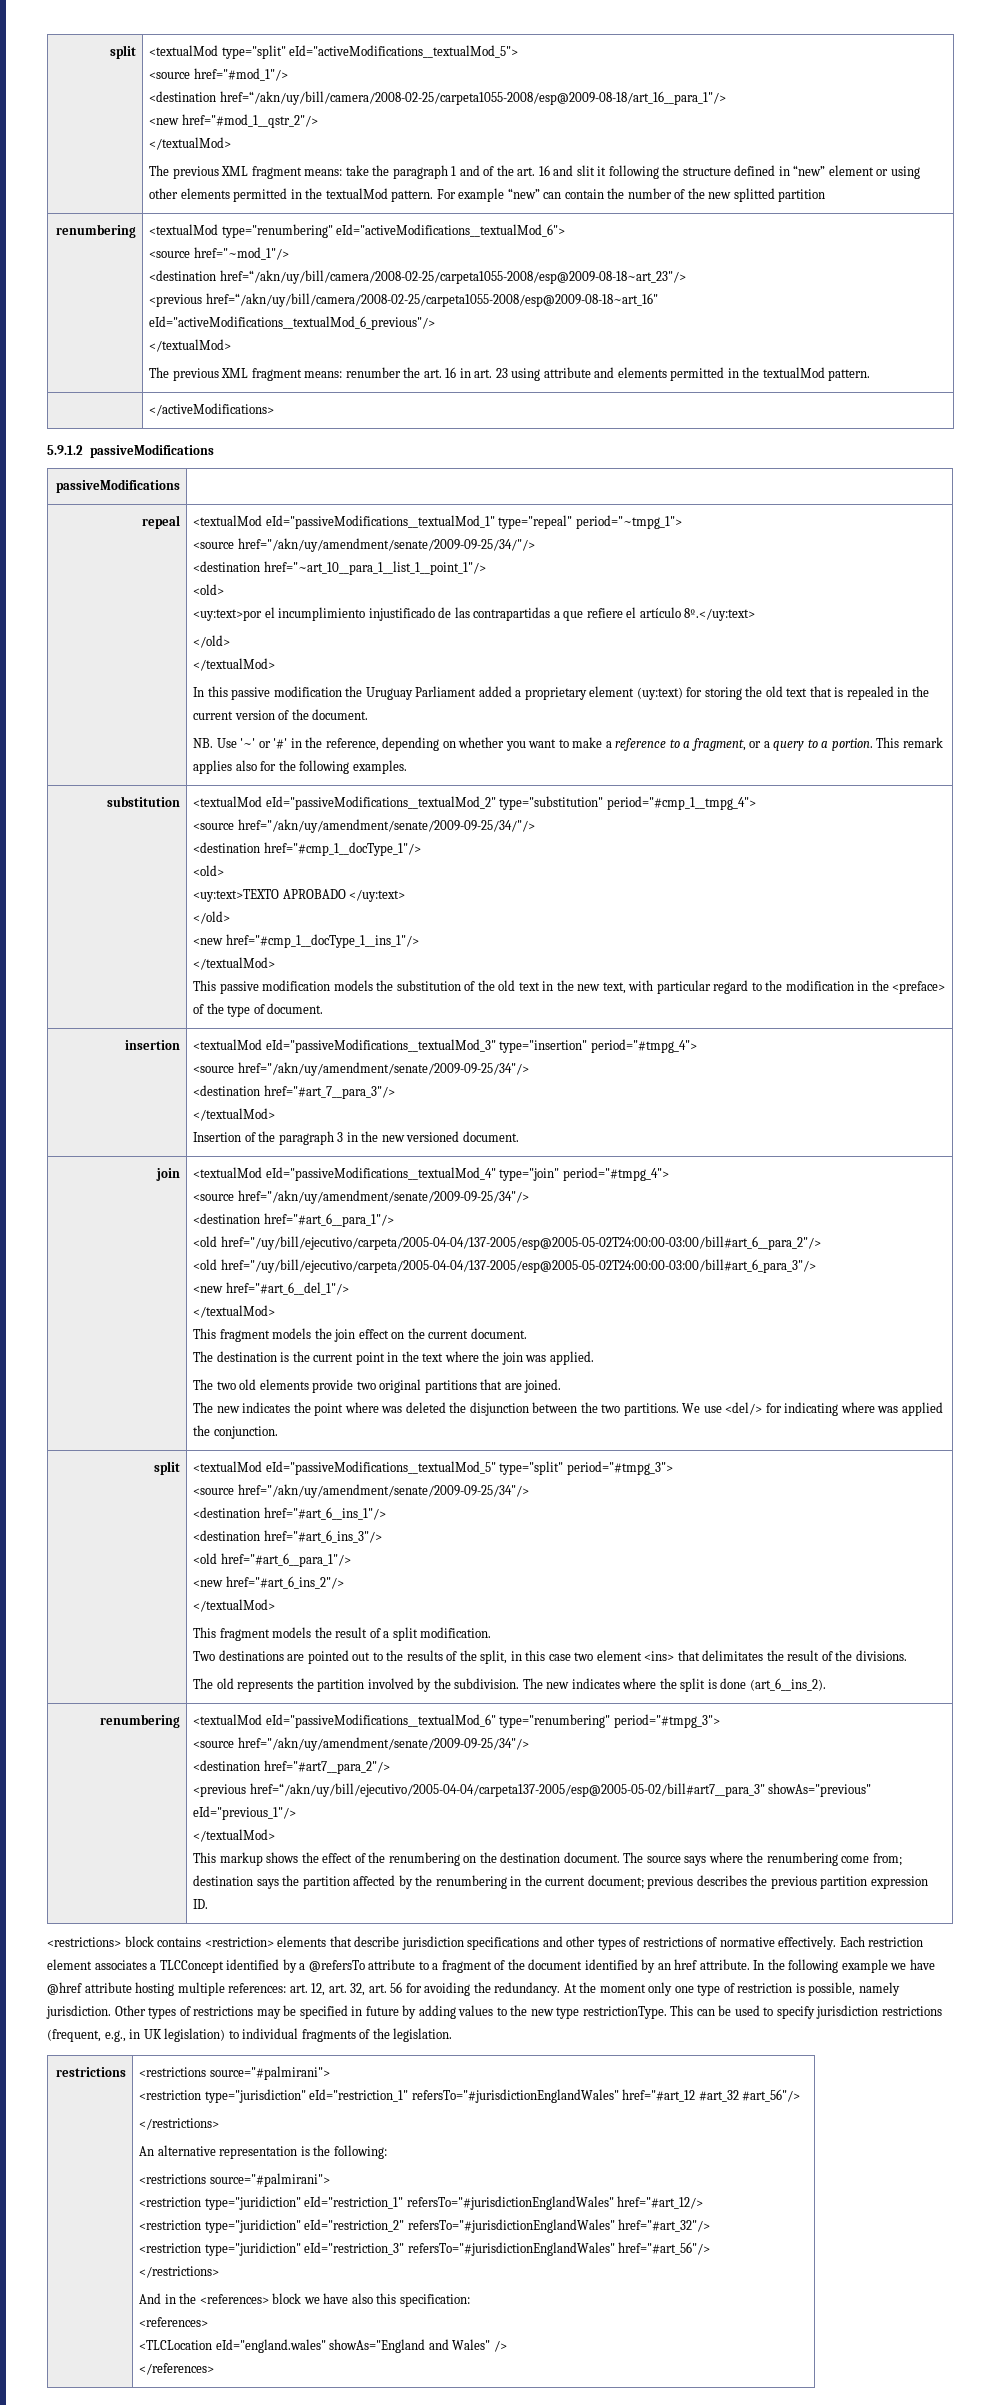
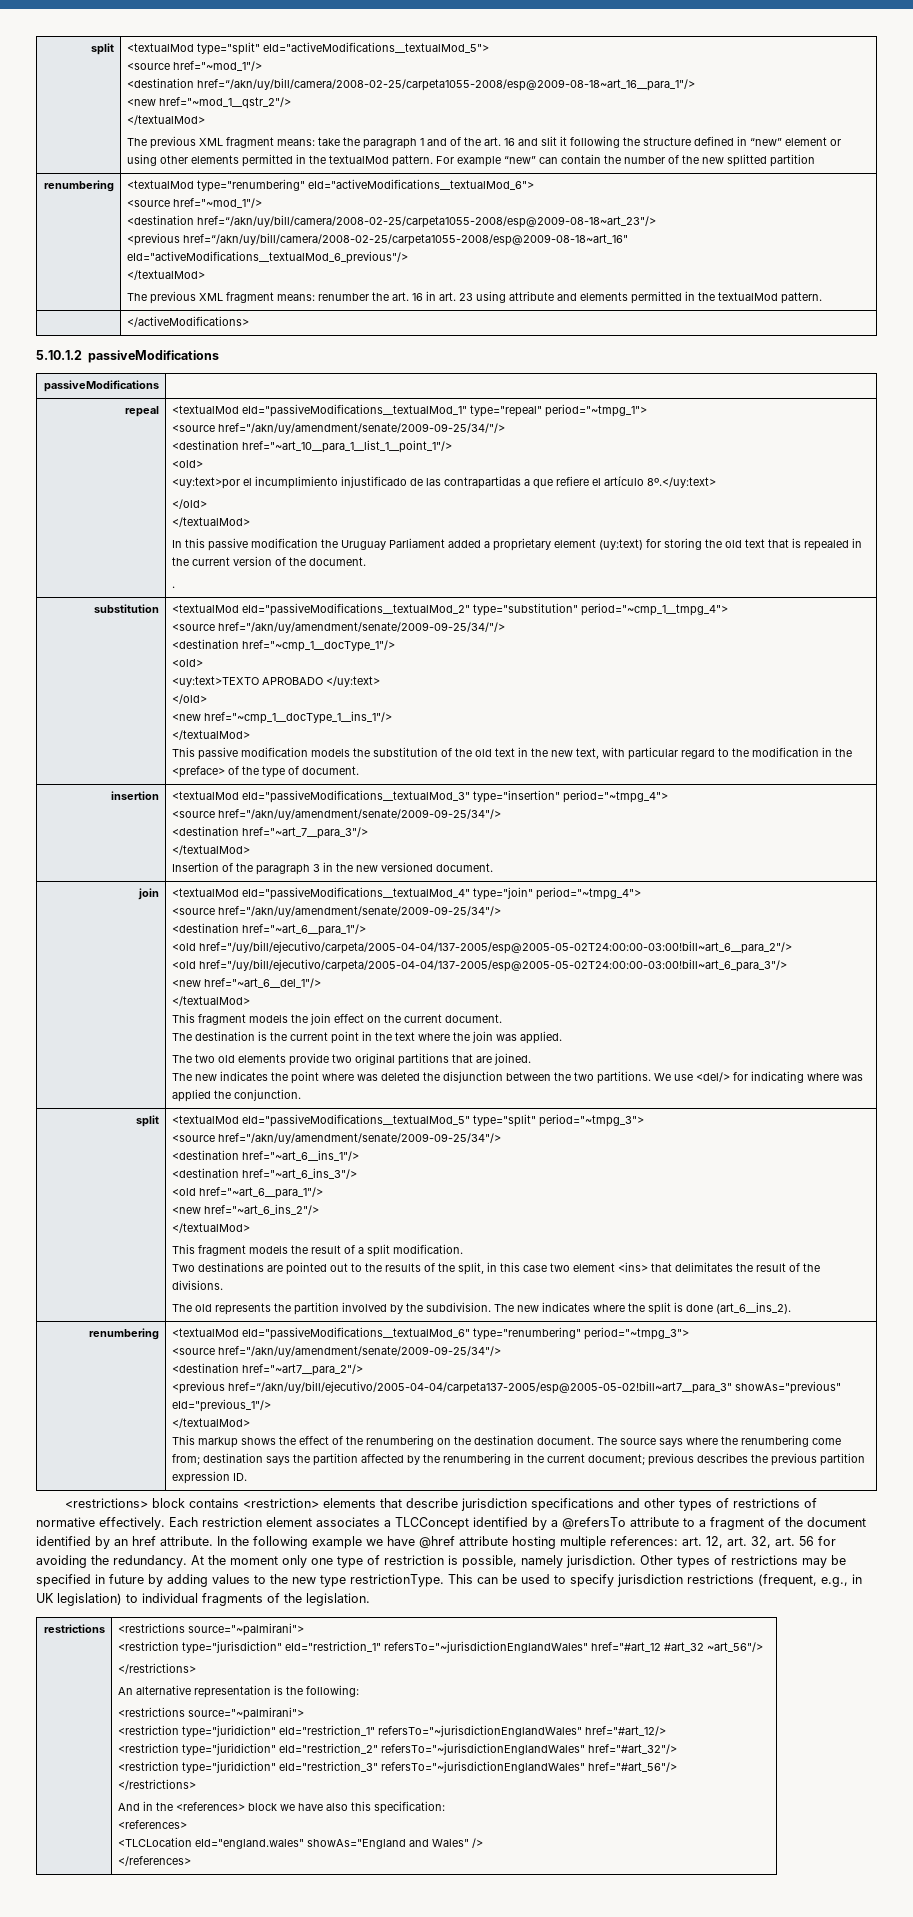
  <textualMod type="split" eId="activeModifications__textualMod_5">
- <source href="#mod_1"/>
- <destination href=“/akn/uy/bill/camera/2008-02-25/carpeta1055-2008/esp@2009-08-18/art_16__para_1"/>
- <new href="#mod_1__qstr_2"/>
+ <source href="~mod_1"/>
+ <destination href=“/akn/uy/bill/camera/2008-02-25/carpeta1055-2008/esp@2009-08-18~art_16__para_1"/>
+ <new href="~mod_1__qstr_2"/>
- 5.9.1.2 passiveModifications
+ 5.10.1.2 passiveModifications
- NB. Use '~' or '#' in the reference, depending on whether you want to make a reference to a fragment, or a query to a portion. This remark applies also for the following examples.
+ .
- <textualMod eId="passiveModifications__textualMod_2" type="substitution" period="#cmp_1__tmpg_4">
+ <textualMod eId="passiveModifications__textualMod_2" type="substitution" period="~cmp_1__tmpg_4">
  <source href="/akn/uy/amendment/senate/2009-09-25/34/"/>
- <destination href="#cmp_1__docType_1"/>
+ <destination href="~cmp_1__docType_1"/>
- <new href="#cmp_1__docType_1__ins_1"/>
+ <new href="~cmp_1__docType_1__ins_1"/>
- insertion | <textualMod eId="passiveModifications__textualMod_3" type="insertion" period="#tmpg_4">
+ insertion | <textualMod eId="passiveModifications__textualMod_3" type="insertion" period="~tmpg_4">
  <source href="/akn/uy/amendment/senate/2009-09-25/34"/>
- <destination href="#art_7__para_3"/>
+ <destination href="~art_7__para_3"/>
- <textualMod eId="passiveModifications__textualMod_4" type="join" period="#tmpg_4">
+ <textualMod eId="passiveModifications__textualMod_4" type="join" period="~tmpg_4">
  <source href="/akn/uy/amendment/senate/2009-09-25/34"/>
- <destination href="#art_6__para_1"/>
- <old href="/uy/bill/ejecutivo/carpeta/2005-04-04/137-2005/esp@2005-05-02T24:00:00-03:00/bill#art_6__para_2"/>
- <old href="/uy/bill/ejecutivo/carpeta/2005-04-04/137-2005/esp@2005-05-02T24:00:00-03:00/bill#art_6_para_3"/>
- <new href="#art_6__del_1"/>
+ <destination href="~art_6__para_1"/>
+ <old href="/uy/bill/ejecutivo/carpeta/2005-04-04/137-2005/esp@2005-05-02T24:00:00-03:00!bill~art_6__para_2"/>
+ <old href="/uy/bill/ejecutivo/carpeta/2005-04-04/137-2005/esp@2005-05-02T24:00:00-03:00!bill~art_6_para_3"/>
+ <new href="~art_6__del_1"/>
- <textualMod eId="passiveModifications__textualMod_5" type="split" period="#tmpg_3">
+ <textualMod eId="passiveModifications__textualMod_5" type="split" period="~tmpg_3">
  <source href="/akn/uy/amendment/senate/2009-09-25/34"/>
- <destination href="#art_6__ins_1"/>
- <destination href="#art_6_ins_3"/>
- <old href="#art_6__para_1"/>
- <new href="#art_6_ins_2"/>
+ <destination href="~art_6__ins_1"/>
+ <destination href="~art_6_ins_3"/>
+ <old href="~art_6__para_1"/>
+ <new href="~art_6_ins_2"/>
- <textualMod eId="passiveModifications__textualMod_6" type="renumbering" period="#tmpg_3">
+ <textualMod eId="passiveModifications__textualMod_6" type="renumbering" period="~tmpg_3">
  <source href="/akn/uy/amendment/senate/2009-09-25/34"/>
- <destination href="#art7__para_2"/>
- <previous href=“/akn/uy/bill/ejecutivo/2005-04-04/carpeta137-2005/esp@2005-05-02/bill#art7__para_3" showAs="previous" eId="previous_1"/>
+ <destination href="~art7__para_2"/>
+ <previous href=“/akn/uy/bill/ejecutivo/2005-04-04/carpeta137-2005/esp@2005-05-02!bill~art7__para_3" showAs="previous" eId="previous_1"/>
- restrictions | <restrictions source="#palmirani">
+ restrictions | <restrictions source="~palmirani">
- <restriction type="jurisdiction" eId="restriction_1" refersTo="#jurisdictionEnglandWales" href="#art_12 #art_32 #art_56"/>
+ <restriction type="jurisdiction" eId="restriction_1" refersTo="~jurisdictionEnglandWales" href="#art_12 #art_32 ~art_56"/>
  An alternative representation is the following:
- <restrictions source="#palmirani">
+ <restrictions source="~palmirani">
- <restriction type="juridiction" eId="restriction_1" refersTo="#jurisdictionEnglandWales" href="#art_12/>
+ <restriction type="juridiction" eId="restriction_1" refersTo="~jurisdictionEnglandWales" href="#art_12/>
- <restriction type="juridiction" eId="restriction_2" refersTo="#jurisdictionEnglandWales" href="#art_32"/>
+ <restriction type="juridiction" eId="restriction_2" refersTo="~jurisdictionEnglandWales" href="#art_32"/>
- <restriction type="juridiction" eId="restriction_3" refersTo="#jurisdictionEnglandWales" href="#art_56"/>
+ <restriction type="juridiction" eId="restriction_3" refersTo="~jurisdictionEnglandWales" href="#art_56"/>

